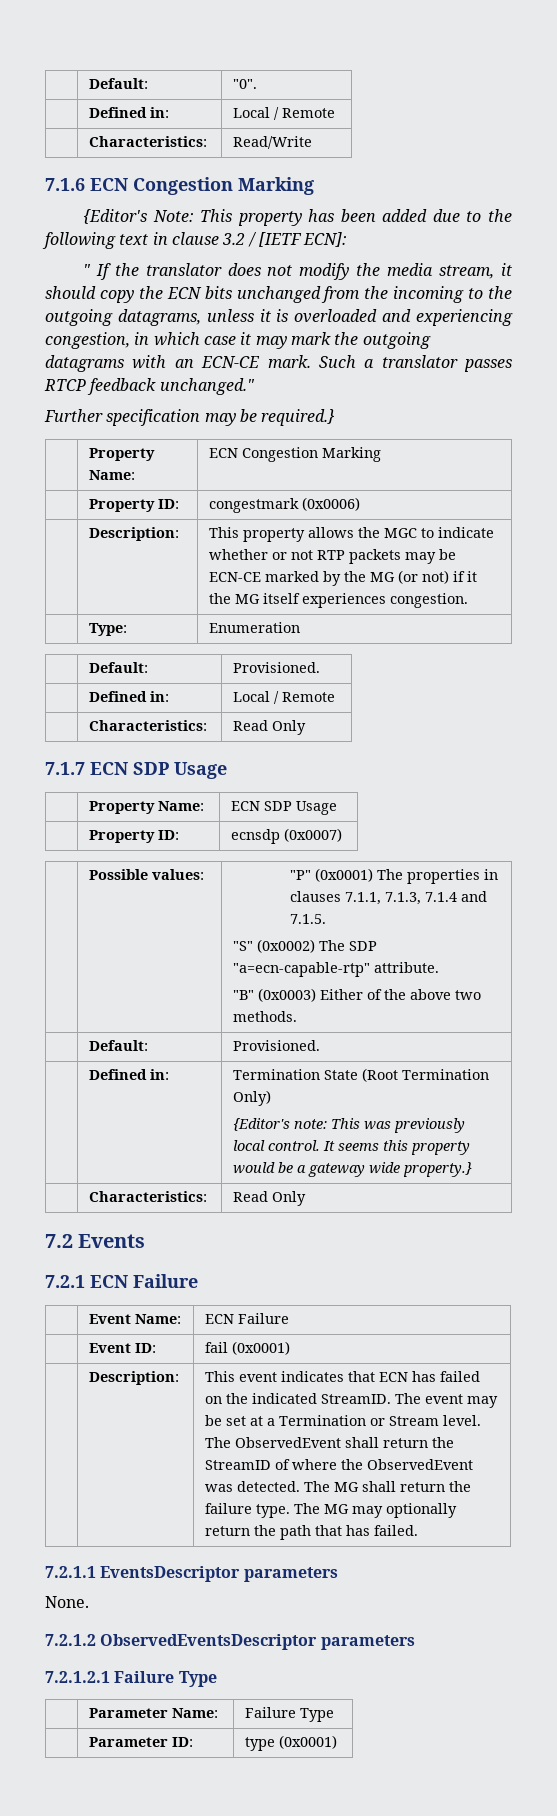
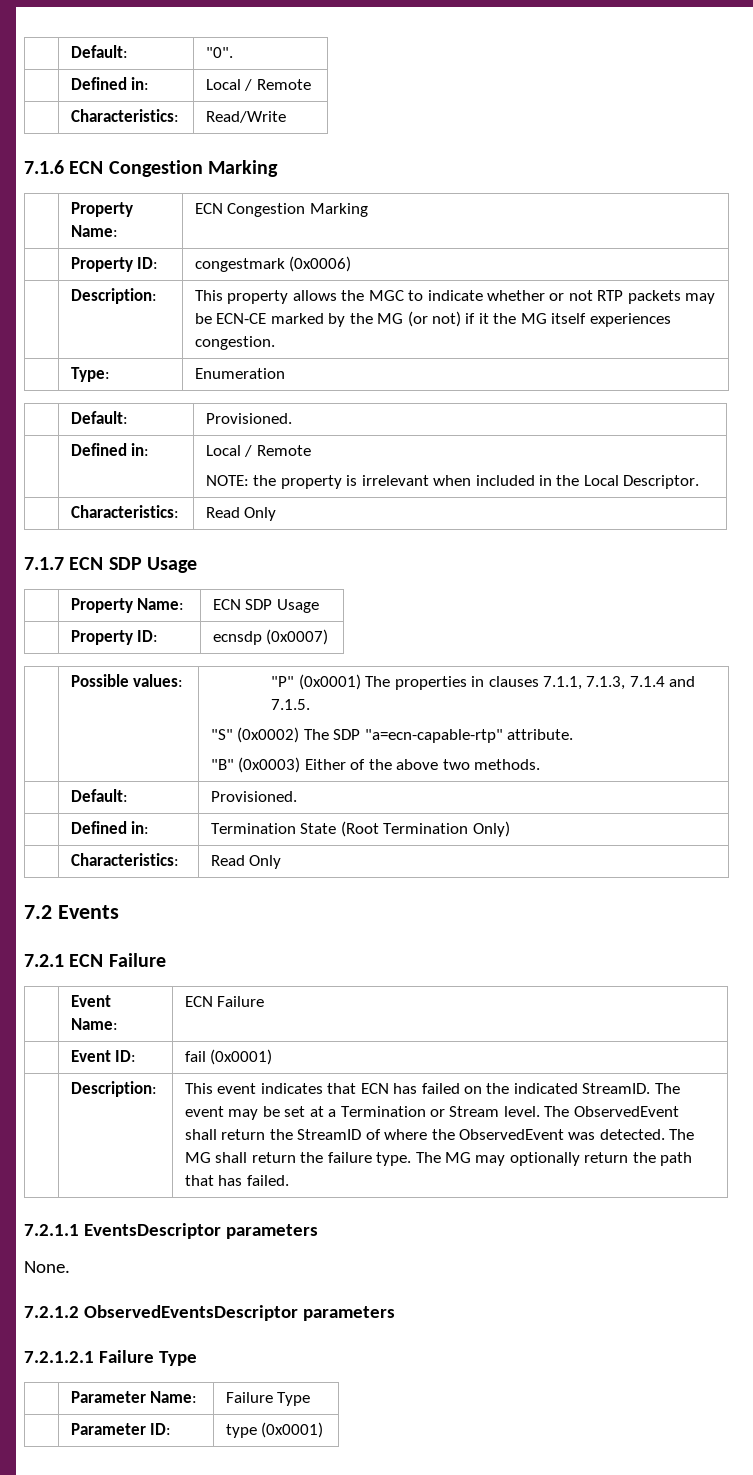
- {Editor's Note: This property has been added due to the following text in clause 3.2 / [IETF ECN]:
- " If the translator does not modify the media stream, it should copy the ECN bits unchanged from the incoming to the outgoing datagrams, unless it is overloaded and experiencing congestion, in which case it may mark the outgoing datagrams with an ECN-CE mark. Such a translator passes RTCP feedback unchanged."
- Further specification may be required.}
  | Type: | Enumeration
  | Default: | Provisioned.
  | Defined in: | Local / Remote
+ NOTE: the property is irrelevant when included in the Local Descriptor.
  | Defined in: | Termination State (Root Termination Only)
- {Editor's note: This was previously local control. It seems this property would be a gateway wide property.}

